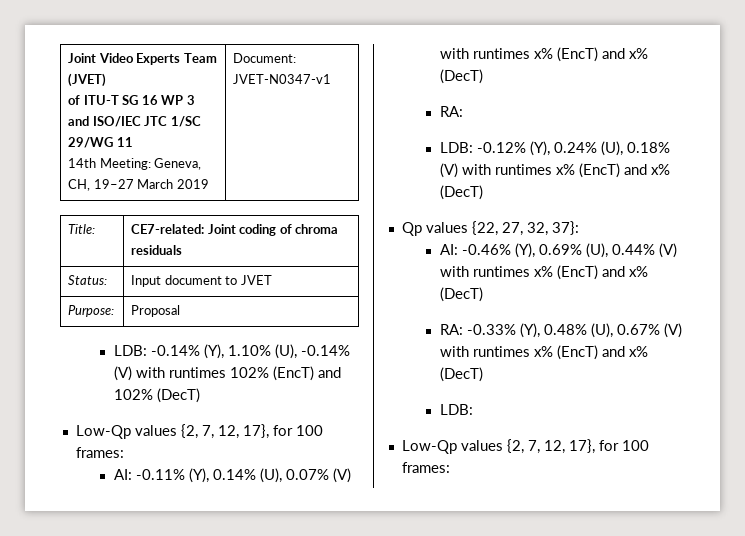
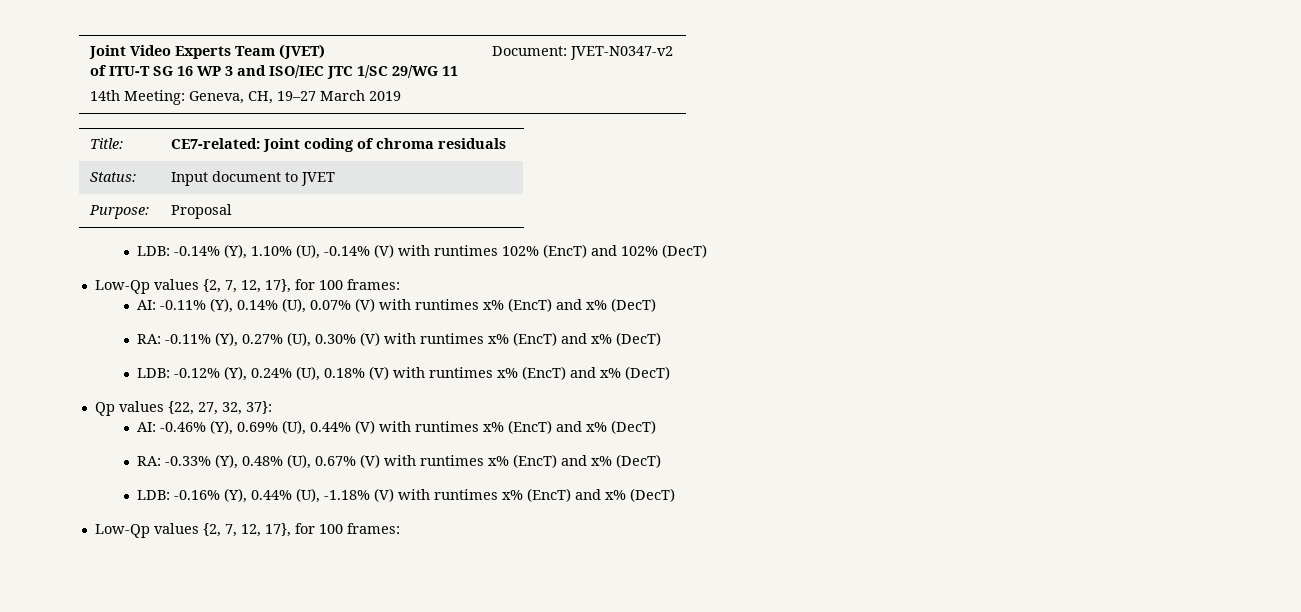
  Joint Video Experts Team (JVET)
  of ITU-T SG 16 WP 3 and ISO/IEC JTC 1/SC 29/WG 11
- 14th Meeting: Geneva, CH, 19–27 March 2019 | Document: JVET-N0347-v1
+ 14th Meeting: Geneva, CH, 19–27 March 2019 | Document: JVET-N0347-v2
  AI: -0.11% (Y), 0.14% (U), 0.07% (V) with runtimes x% (EncT) and x% (DecT)
- RA:
+ RA: -0.11% (Y), 0.27% (U), 0.30% (V) with runtimes x% (EncT) and x% (DecT)
  RA: -0.33% (Y), 0.48% (U), 0.67% (V) with runtimes x% (EncT) and x% (DecT)
- LDB:
+ LDB: -0.16% (Y), 0.44% (U), -1.18% (V) with runtimes x% (EncT) and x% (DecT)

